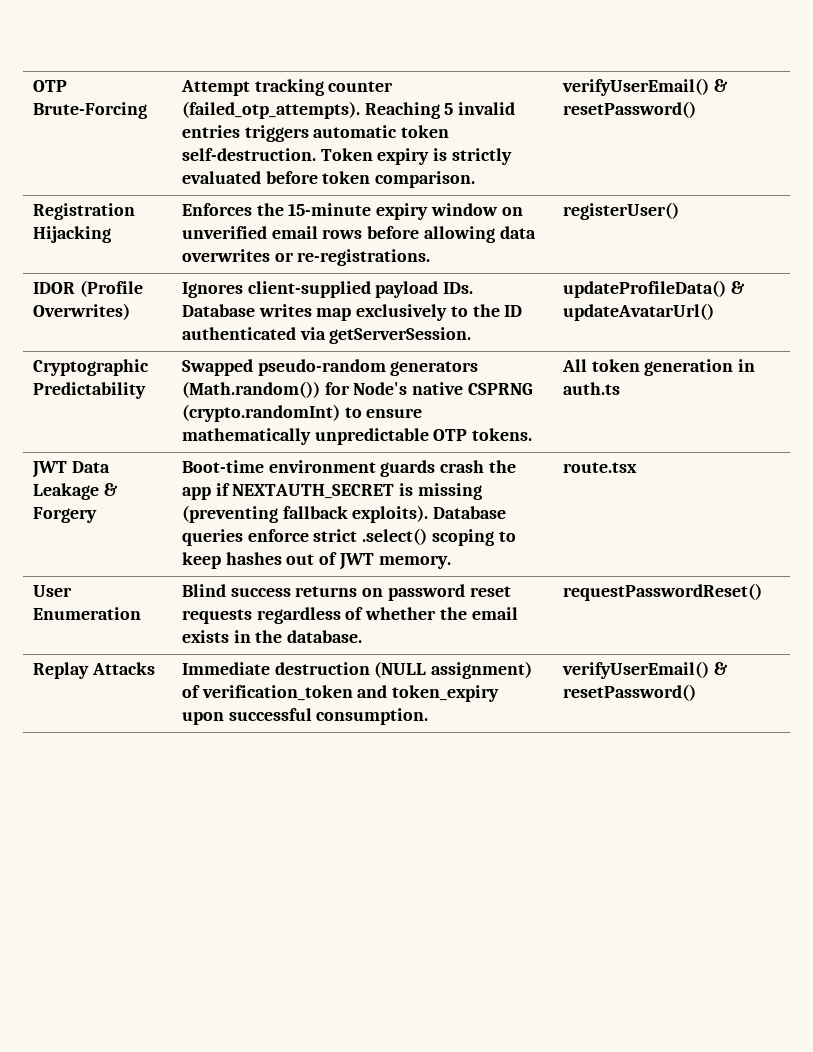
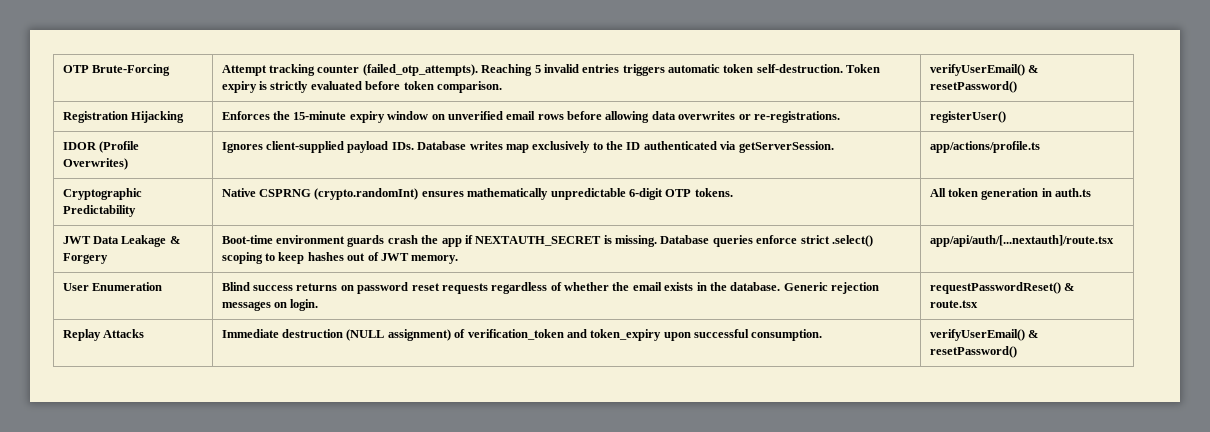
- IDOR (Profile Overwrites) | Ignores client-supplied payload IDs. Database writes map exclusively to the ID authenticated via getServerSession. | updateProfileData() & updateAvatarUrl()
+ IDOR (Profile Overwrites) | Ignores client-supplied payload IDs. Database writes map exclusively to the ID authenticated via getServerSession. | app/actions/profile.ts
- Cryptographic Predictability | Swapped pseudo-random generators (Math.random()) for Node's native CSPRNG (crypto.randomInt) to ensure mathematically unpredictable OTP tokens. | All token generation in auth.ts
+ Cryptographic Predictability | Native CSPRNG (crypto.randomInt) ensures mathematically unpredictable 6-digit OTP tokens. | All token generation in auth.ts
- JWT Data Leakage & Forgery | Boot-time environment guards crash the app if NEXTAUTH_SECRET is missing (preventing fallback exploits). Database queries enforce strict .select() scoping to keep hashes out of JWT memory. | route.tsx
+ JWT Data Leakage & Forgery | Boot-time environment guards crash the app if NEXTAUTH_SECRET is missing. Database queries enforce strict .select() scoping to keep hashes out of JWT memory. | app/api/auth/[...nextauth]/route.tsx
- User Enumeration | Blind success returns on password reset requests regardless of whether the email exists in the database. | requestPasswordReset()
+ User Enumeration | Blind success returns on password reset requests regardless of whether the email exists in the database. Generic rejection messages on login. | requestPasswordReset() & route.tsx

